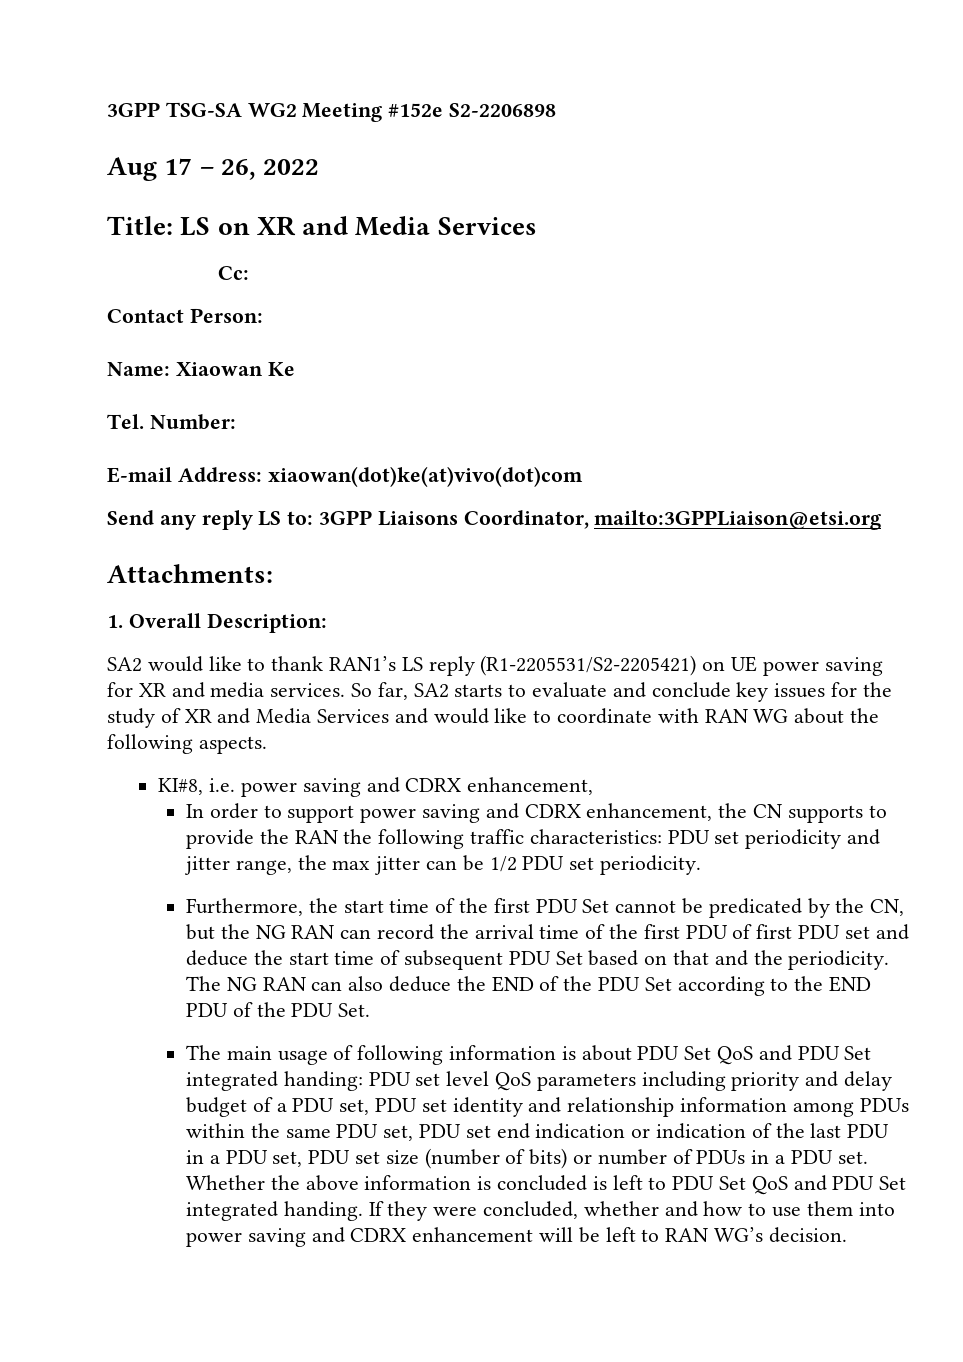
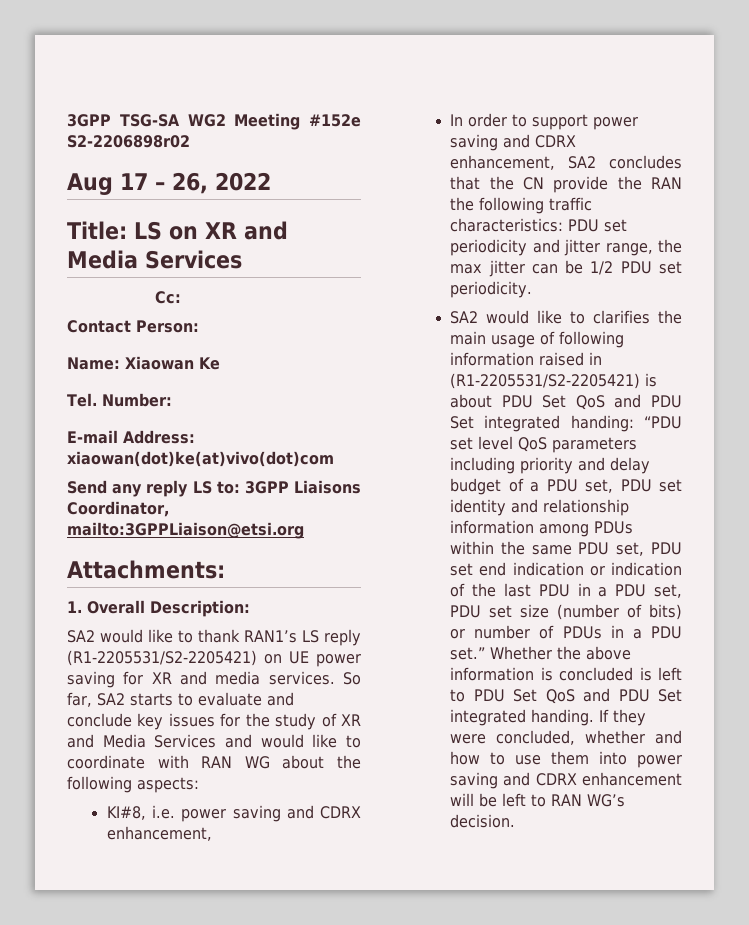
- 3GPP TSG-SA WG2 Meeting #152e S2-2206898
+ 3GPP TSG-SA WG2 Meeting #152e S2-2206898r02
- So far, SA2 starts to evaluate and conclude key issues for the study of XR and Media Services and would like to coordinate with RAN WG about the following aspects.
+ So far, SA2 starts to evaluate and conclude key issues for the study of XR and Media Services and would like to coordinate with RAN WG about the following aspects:
- In order to support power saving and CDRX enhancement, the CN supports to provide the RAN the following traffic characteristics: PDU set periodicity and jitter range, the max jitter can be 1/2 PDU set periodicity.
+ In order to support power saving and CDRX enhancement, SA2 concludes that the CN provide the RAN the following traffic characteristics: PDU set periodicity and jitter range, the max jitter can be 1/2 PDU set periodicity.
- Furthermore, the start time of the first PDU Set cannot be predicated by the CN, but the NG RAN can record the arrival time of the first PDU of first PDU set and deduce the start time of subsequent PDU Set based on that and the periodicity. The NG RAN can also deduce the END of the PDU Set according to the END PDU of the PDU Set.
- The main usage of following information is about PDU Set QoS and PDU Set integrated handing:
+ SA2 would like to clarifies the main usage of following information raised in (R1-2205531/S2-2205421) is about PDU Set QoS and PDU Set integrated handing:
- PDU set level QoS parameters including priority and delay budget of a PDU set, PDU set identity and relationship information among PDUs within the same PDU set, PDU set end indication or indication of the last PDU in a PDU set, PDU set size (number of bits) or number of PDUs in a PDU set.
+ “PDU set level QoS parameters including priority and delay budget of a PDU set, PDU set identity and relationship information among PDUs within the same PDU set, PDU set end indication or indication of the last PDU in a PDU set, PDU set size (number of bits) or number of PDUs in a PDU set.”

